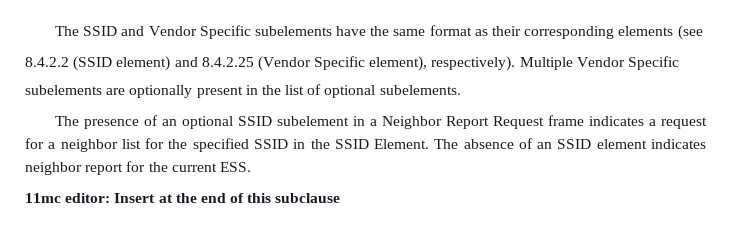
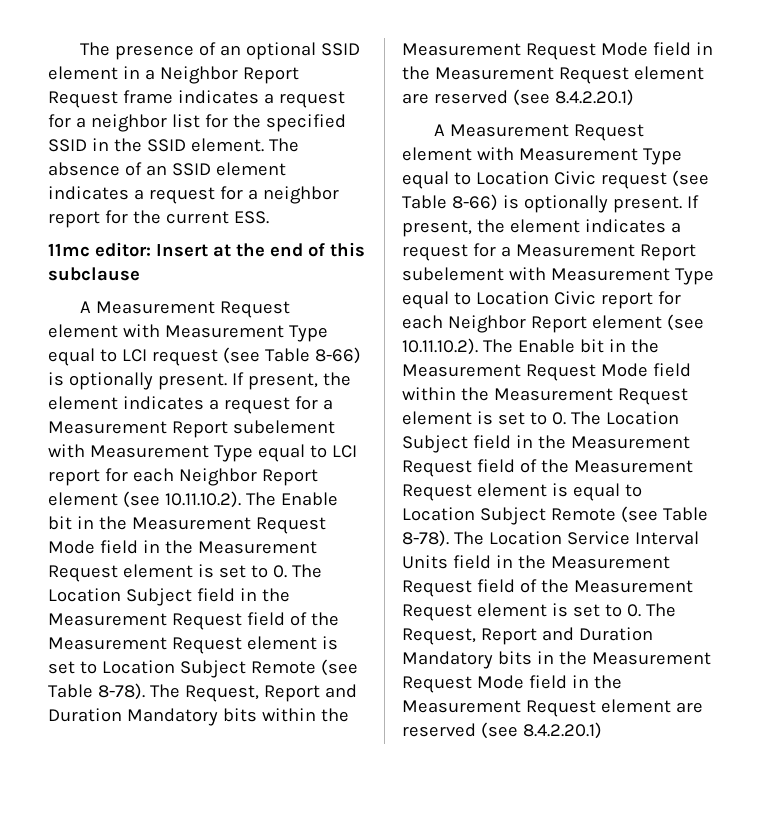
- The SSID and Vendor Specific subelements have the same format as their corresponding elements (see
- 8.4.2.2 (SSID element) and 8.4.2.25 (Vendor Specific element), respectively). Multiple Vendor Specific
- subelements are optionally present in the list of optional subelements.
- The presence of an optional SSID subelement in a Neighbor Report Request frame indicates a request for a neighbor list for the specified SSID in the SSID Element.
+ The presence of an optional SSID element in a Neighbor Report Request frame indicates a request for a neighbor list for the specified SSID in the SSID element.
- The absence of an SSID element indicates neighbor report for the current ESS.
+ The absence of an SSID element indicates a request for a neighbor report for the current ESS.
+ A Measurement Request element with Measurement Type equal to LCI request (see Table 8-66) is optionally present. If present, the element indicates a request for a Measurement Report subelement with Measurement Type equal to LCI report for each Neighbor Report element (see 10.11.10.2). The Enable bit in the Measurement Request Mode field in the Measurement Request element is set to 0. The Location Subject field in the Measurement Request field of the Measurement Request element is set to Location Subject Remote (see Table 8-78). The Request, Report and Duration Mandatory bits within the Measurement Request Mode field in the Measurement Request element are reserved (see 8.4.2.20.1)
+ A Measurement Request element with Measurement Type equal to Location Civic request (see Table 8-66) is optionally present. If present, the element indicates a request for a Measurement Report subelement with Measurement Type equal to Location Civic report for each Neighbor Report element (see 10.11.10.2). The Enable bit in the Measurement Request Mode field within the Measurement Request element is set to 0. The Location Subject field in the Measurement Request field of the Measurement Request element is equal to Location Subject Remote (see Table 8-78). The Location Service Interval Units field in the Measurement Request field of the Measurement Request element is set to 0. The Request, Report and Duration Mandatory bits in the Measurement Request Mode field in the Measurement Request element are reserved (see 8.4.2.20.1)

